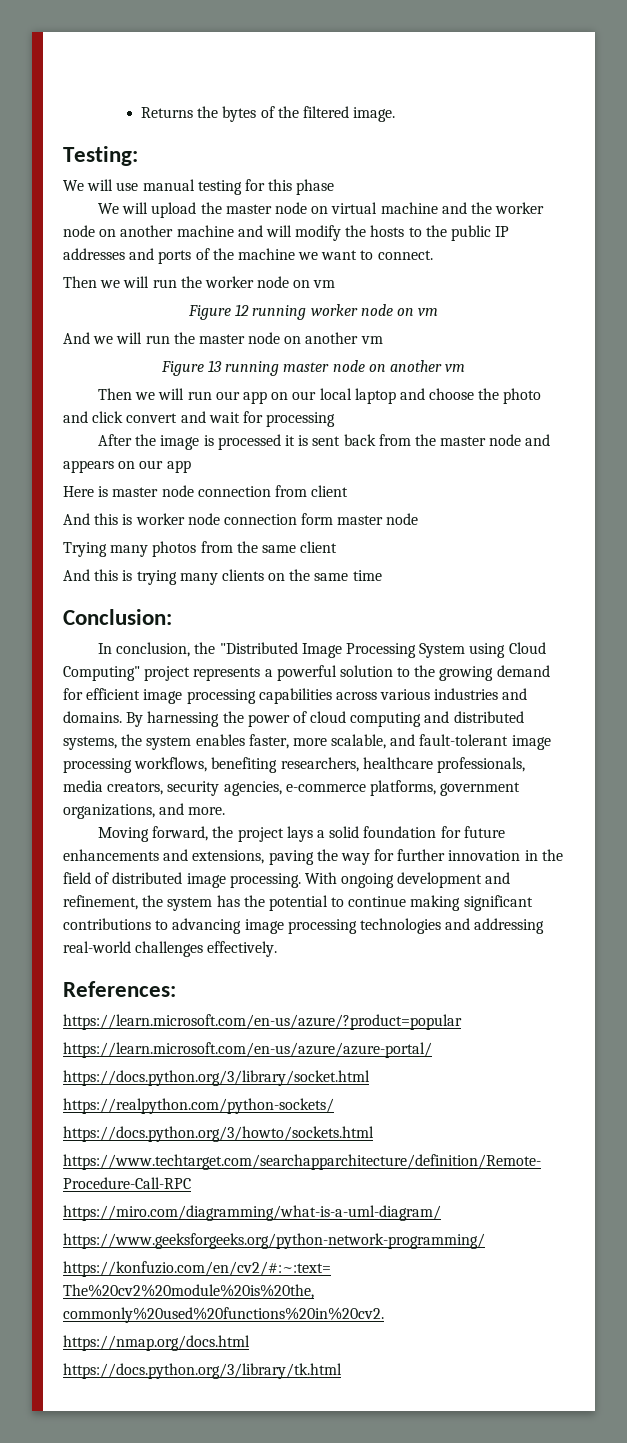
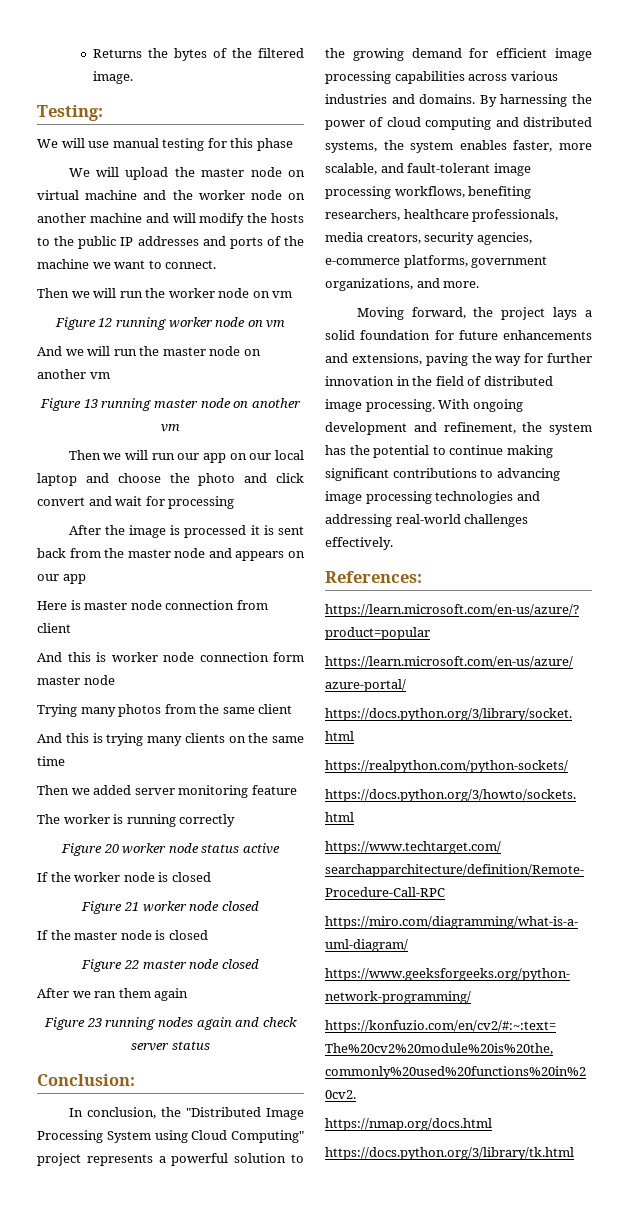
+ Then we added server monitoring feature
+ The worker is running correctly
+ Figure 20 worker node status active
+ If the worker node is closed
+ Figure 21 worker node closed
+ If the master node is closed
+ Figure 22 master node closed
+ After we ran them again
+ Figure 23 running nodes again and check server status

